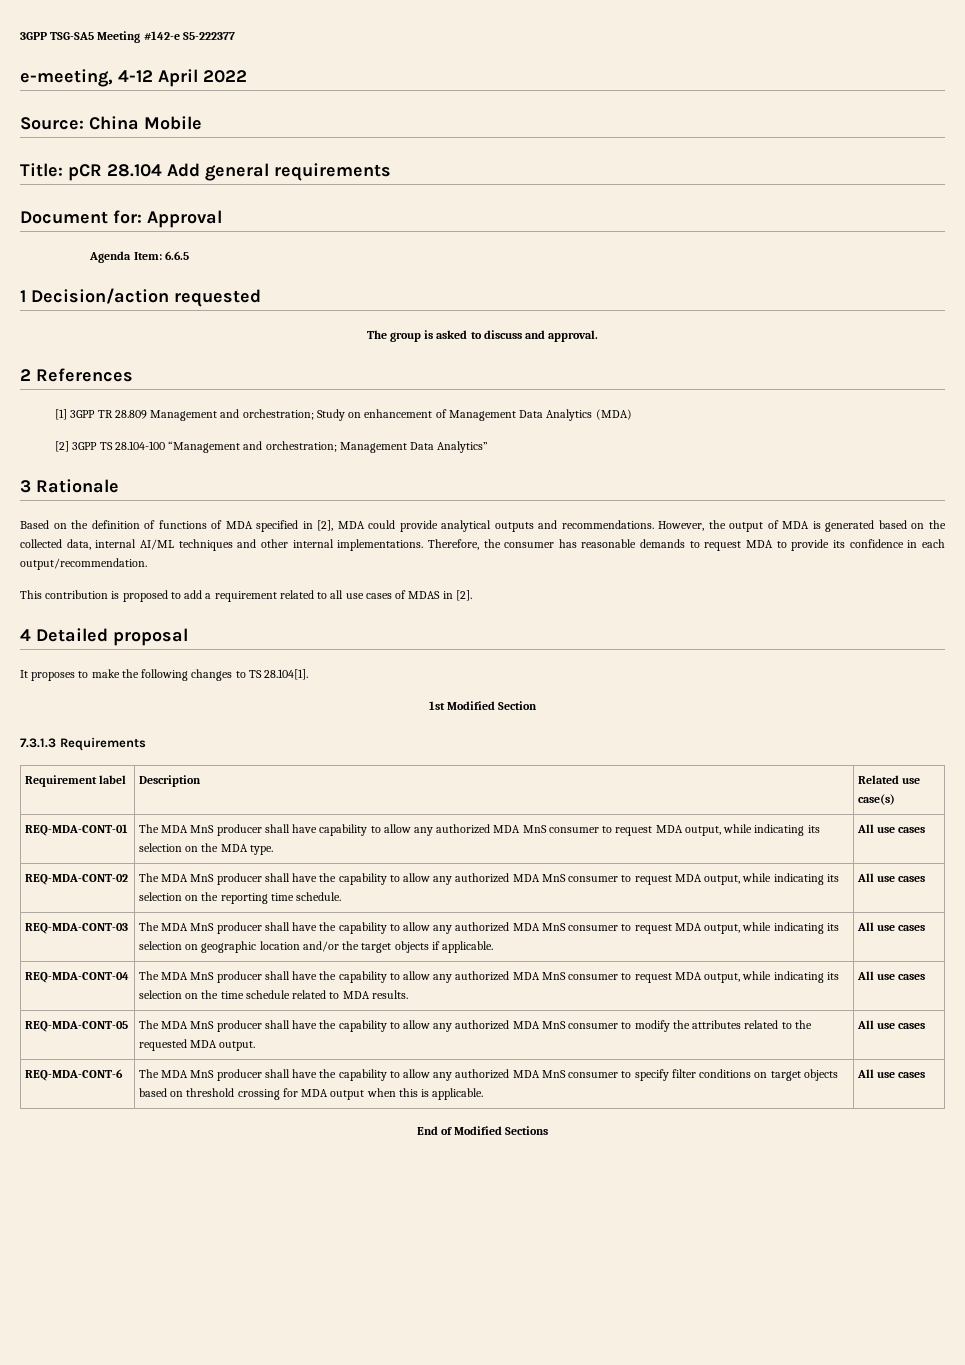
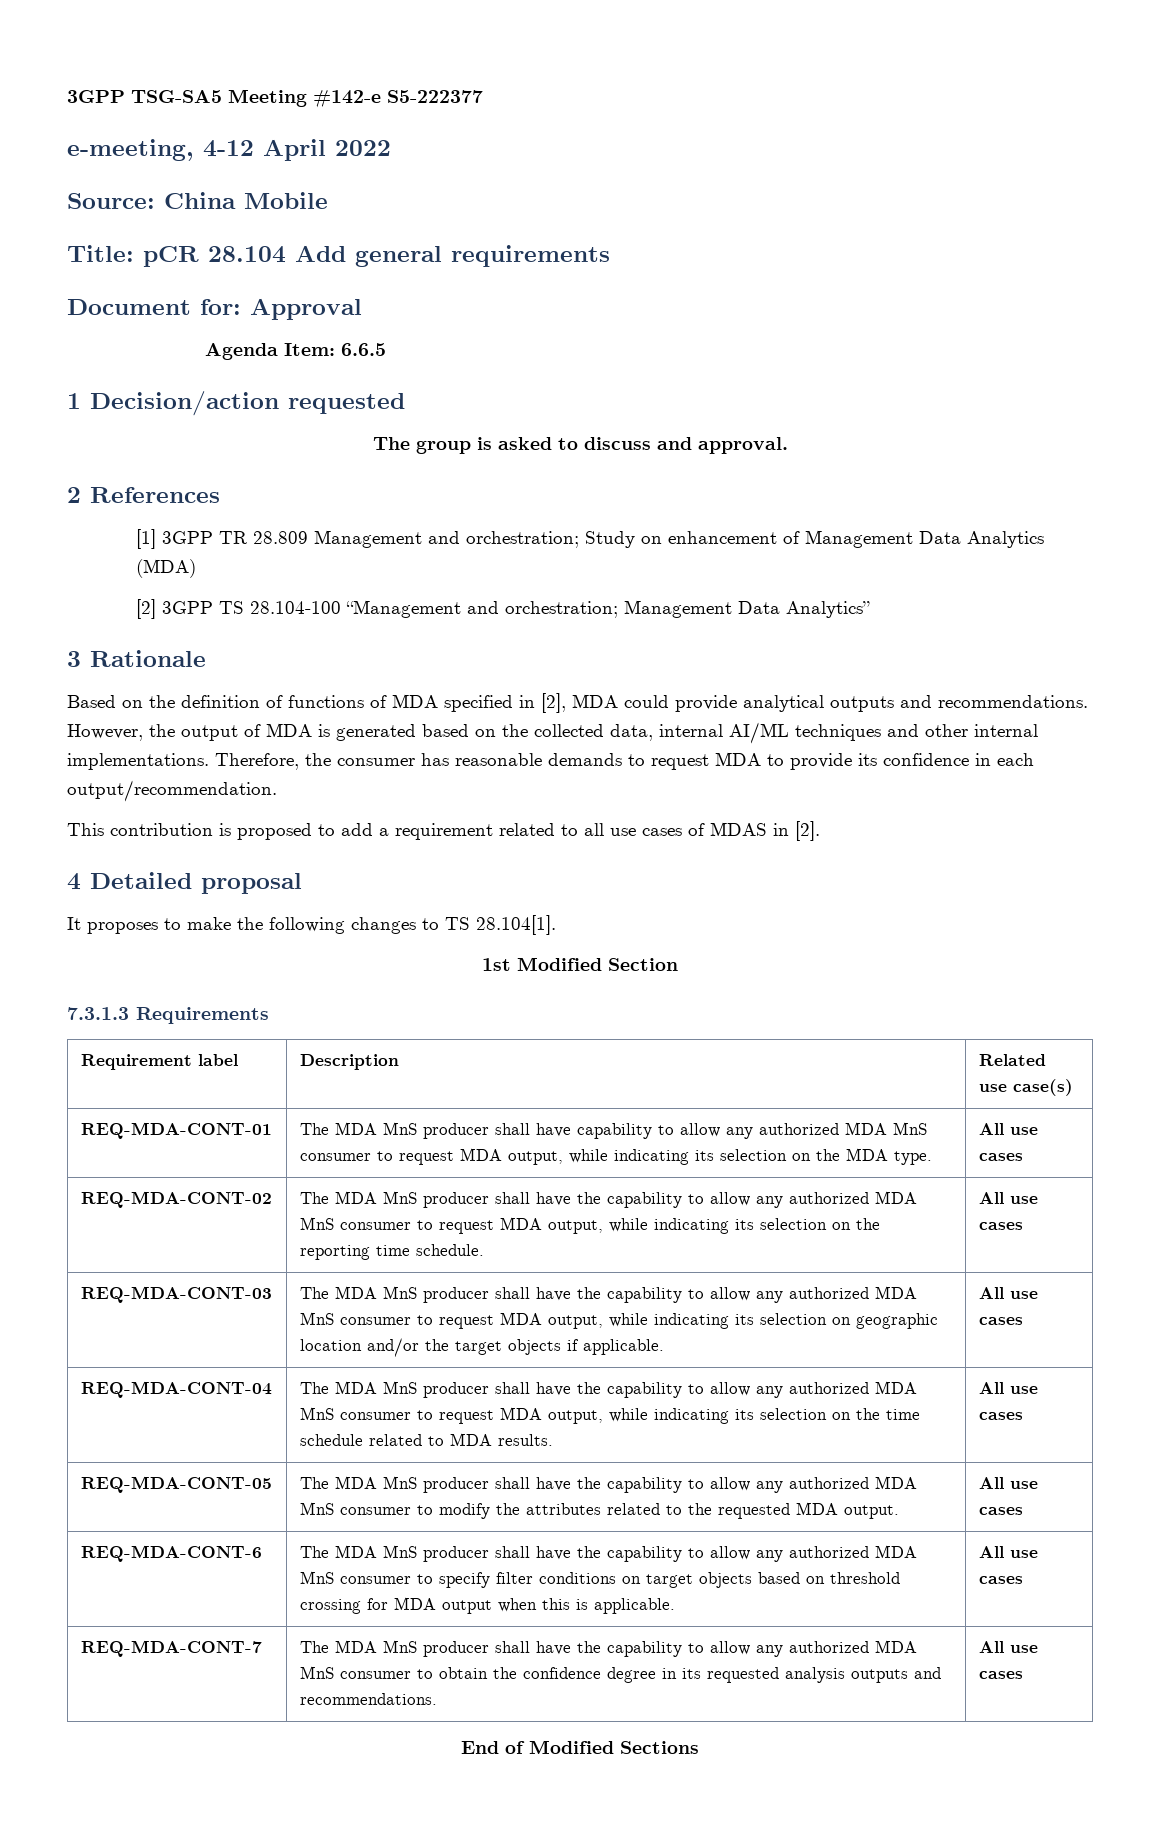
+ REQ-MDA-CONT-7 | The MDA MnS producer shall have the capability to allow any authorized MDA MnS consumer to obtain the confidence degree in its requested analysis outputs and recommendations. | All use cases

